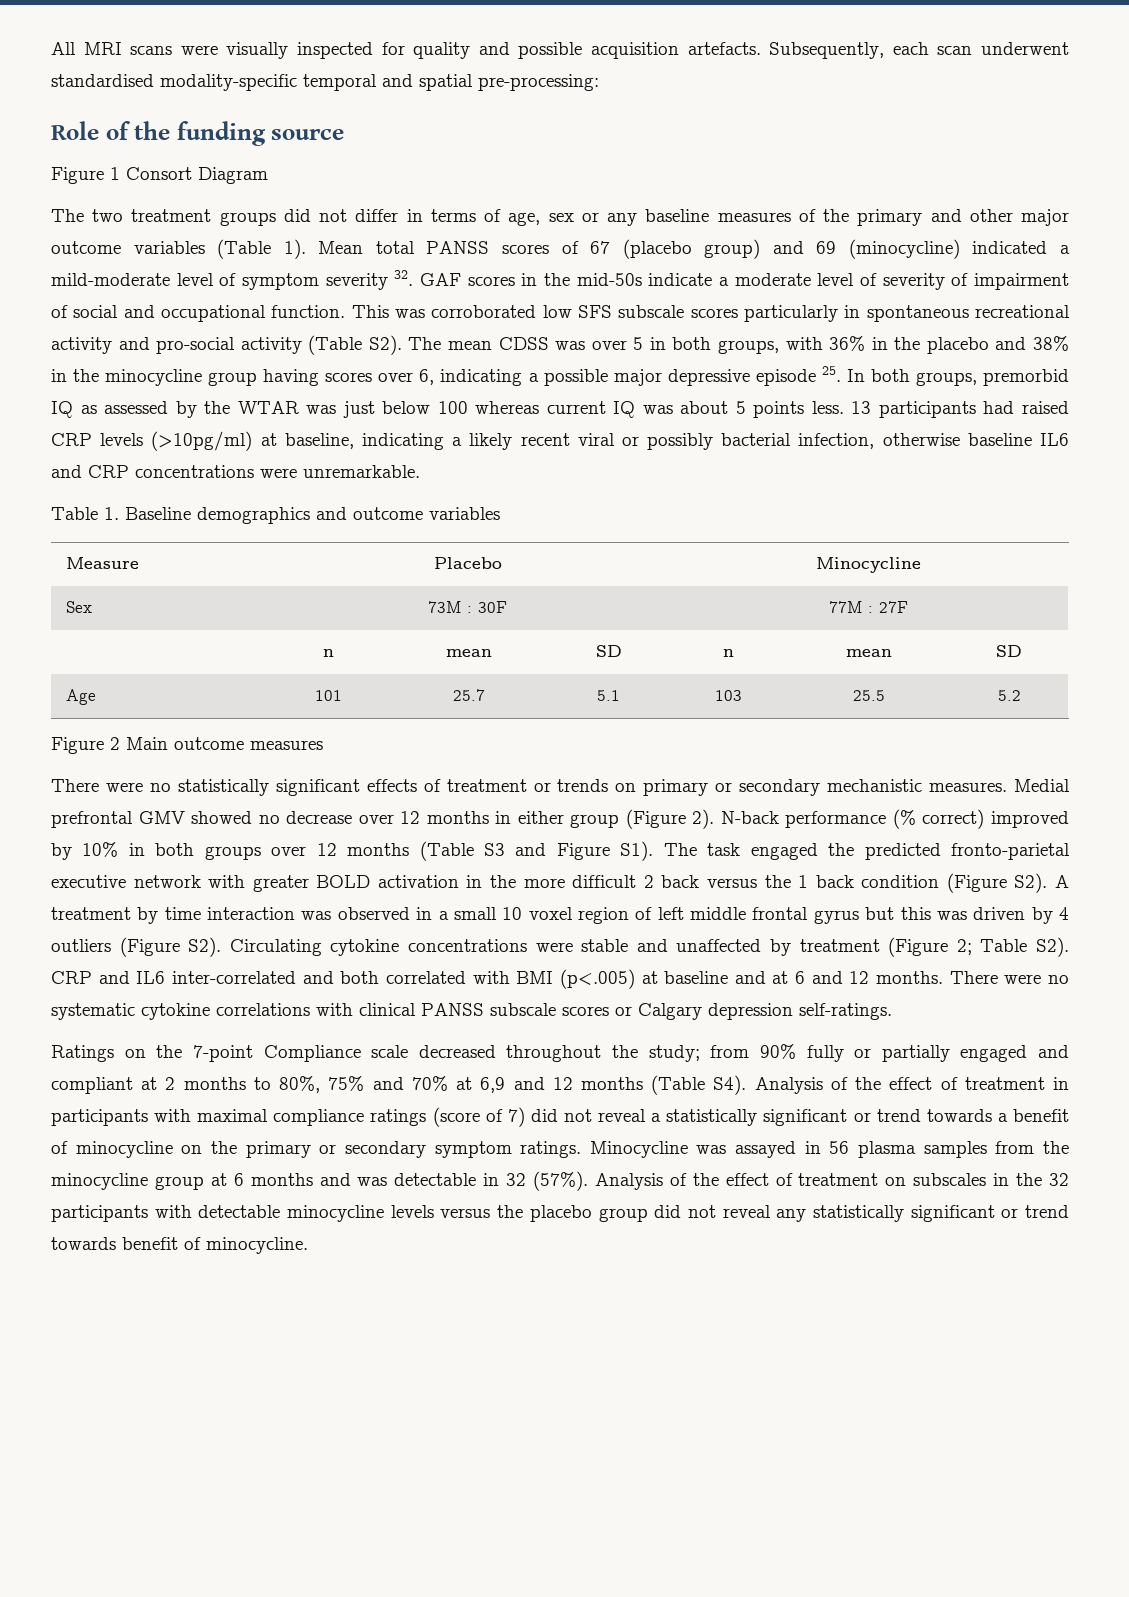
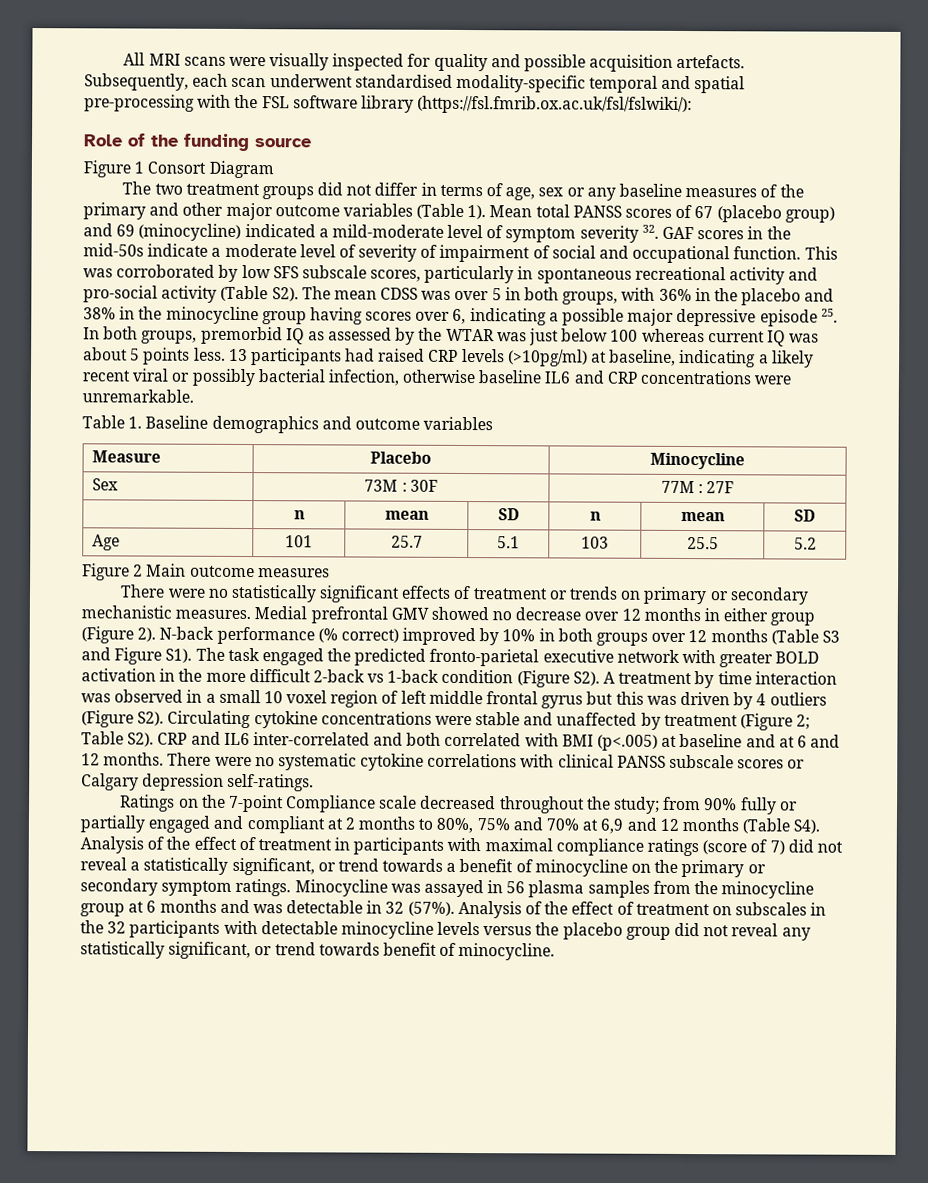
- Subsequently, each scan underwent standardised modality-specific temporal and spatial pre-processing:
+ Subsequently, each scan underwent standardised modality-specific temporal and spatial pre-processing with the FSL software library (https://fsl.fmrib.ox.ac.uk/fsl/fslwiki/):
- This was corroborated low SFS subscale scores particularly in spontaneous recreational activity and pro-social activity (Table S2). The mean CDSS was over 5 in both groups, with 36% in the placebo and 38% in the minocycline group having scores over 6, indicating a possible major depressive episode 25. In both groups, premorbid IQ as assessed by the WTAR was just below 100 whereas current IQ was about 5 points less.
+ This was corroborated by low SFS subscale scores, particularly in spontaneous recreational activity and pro-social activity (Table S2). The mean CDSS was over 5 in both groups, with 36% in the placebo and 38% in the minocycline group having scores over 6, indicating a possible major depressive episode 25. In both groups, premorbid IQ as assessed by the WTAR was just below 100 whereas current IQ was about 5 points less.
- N-back performance (% correct) improved by 10% in both groups over 12 months (Table S3 and Figure S1). The task engaged the predicted fronto-parietal executive network with greater BOLD activation in the more difficult 2 back versus the 1 back condition (Figure S2). A treatment by time interaction was observed in a small 10 voxel region of left middle frontal gyrus but this was driven by 4 outliers (Figure S2). Circulating cytokine concentrations were stable and unaffected by treatment (Figure 2;
+ N-back performance (% correct) improved by 10% in both groups over 12 months (Table S3 and Figure S1). The task engaged the predicted fronto-parietal executive network with greater BOLD activation in the more difficult 2-back vs 1-back condition (Figure S2). A treatment by time interaction was observed in a small 10 voxel region of left middle frontal gyrus but this was driven by 4 outliers (Figure S2). Circulating cytokine concentrations were stable and unaffected by treatment (Figure 2;
- from 90% fully or partially engaged and compliant at 2 months to 80%, 75% and 70% at 6,9 and 12 months (Table S4). Analysis of the effect of treatment in participants with maximal compliance ratings (score of 7) did not reveal a statistically significant or trend towards a benefit of minocycline on the primary or secondary symptom ratings.
+ from 90% fully or partially engaged and compliant at 2 months to 80%, 75% and 70% at 6,9 and 12 months (Table S4). Analysis of the effect of treatment in participants with maximal compliance ratings (score of 7) did not reveal a statistically significant, or trend towards a benefit of minocycline on the primary or secondary symptom ratings.
- Analysis of the effect of treatment on subscales in the 32 participants with detectable minocycline levels versus the placebo group did not reveal any statistically significant or trend towards benefit of minocycline.
+ Analysis of the effect of treatment on subscales in the 32 participants with detectable minocycline levels versus the placebo group did not reveal any statistically significant, or trend towards benefit of minocycline.

